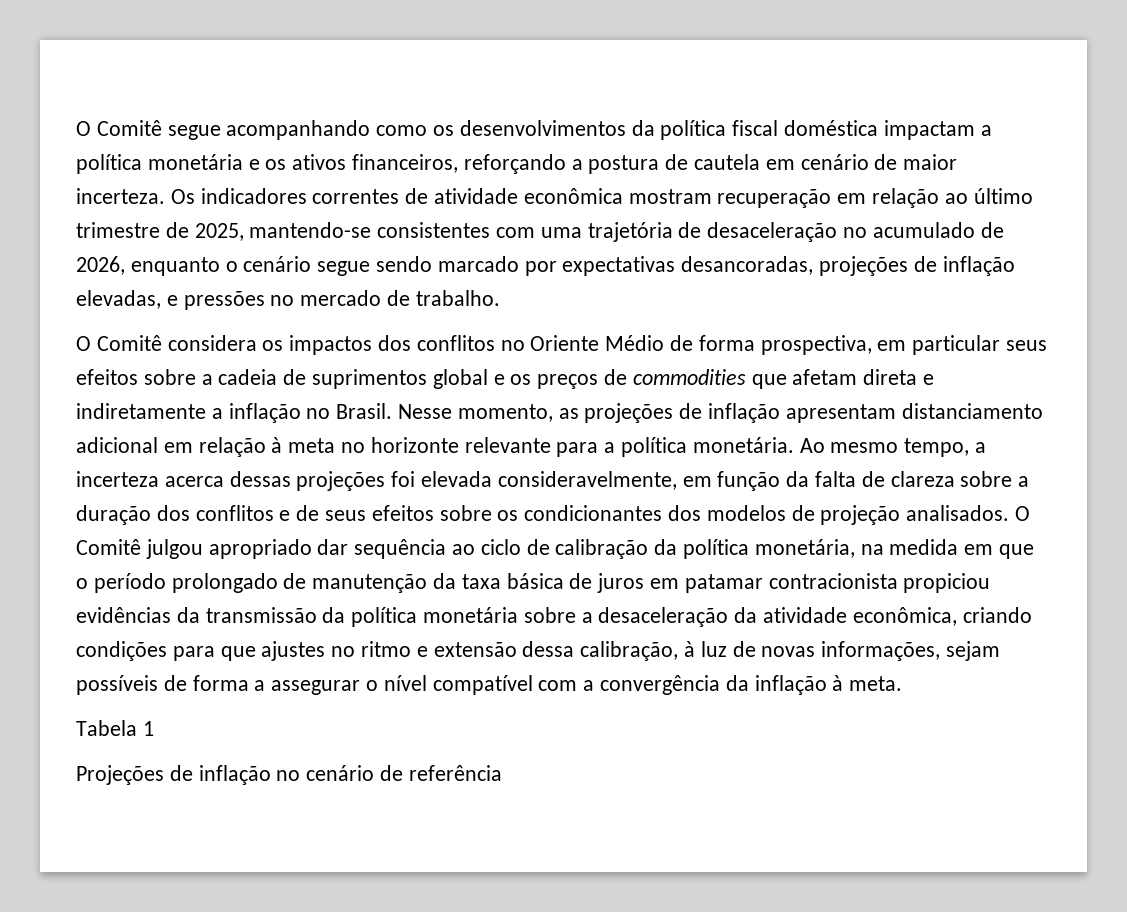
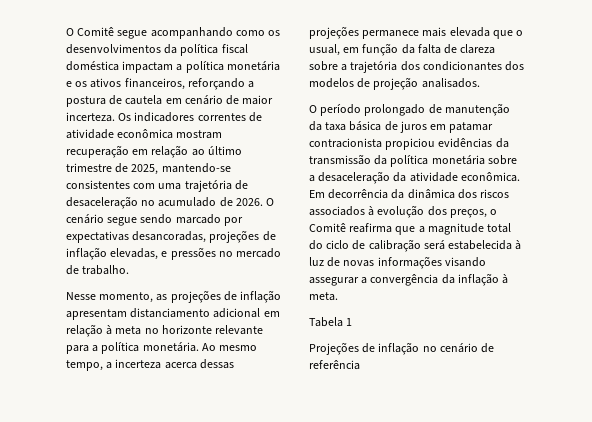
- Os indicadores correntes de atividade econômica mostram recuperação em relação ao último trimestre de 2025, mantendo-se consistentes com uma trajetória de desaceleração no acumulado de 2026, enquanto o cenário segue sendo marcado por expectativas desancoradas, projeções de inflação elevadas, e pressões no mercado de trabalho.
+ Os indicadores correntes de atividade econômica mostram recuperação em relação ao último trimestre de 2025, mantendo-se consistentes com uma trajetória de desaceleração no acumulado de 2026. O cenário segue sendo marcado por expectativas desancoradas, projeções de inflação elevadas, e pressões no mercado de trabalho.
- O Comitê considera os impactos dos conflitos no Oriente Médio de forma prospectiva, em particular seus efeitos sobre a cadeia de suprimentos global e os preços de commodities que afetam direta e indiretamente a inflação no Brasil.
- Ao mesmo tempo, a incerteza acerca dessas projeções foi elevada consideravelmente, em função da falta de clareza sobre a duração dos conflitos e de seus efeitos sobre os condicionantes dos modelos de projeção analisados. O Comitê julgou apropriado dar sequência ao ciclo de calibração da política monetária, na medida em que o período prolongado de manutenção da taxa básica de juros em patamar contracionista propiciou evidências da transmissão da política monetária sobre a desaceleração da atividade econômica, criando condições para que ajustes no ritmo e extensão dessa calibração, à luz de novas informações, sejam possíveis de forma a assegurar o nível compatível com a convergência da inflação à meta.
+ Ao mesmo tempo, a incerteza acerca dessas projeções permanece mais elevada que o usual, em função da falta de clareza sobre a trajetória dos condicionantes dos modelos de projeção analisados.
+ O período prolongado de manutenção da taxa básica de juros em patamar contracionista propiciou evidências da transmissão da política monetária sobre a desaceleração da atividade econômica. Em decorrência da dinâmica dos riscos associados à evolução dos preços, o Comitê reafirma que a magnitude total do ciclo de calibração será estabelecida à luz de novas informações visando assegurar a convergência da inflação à meta.

